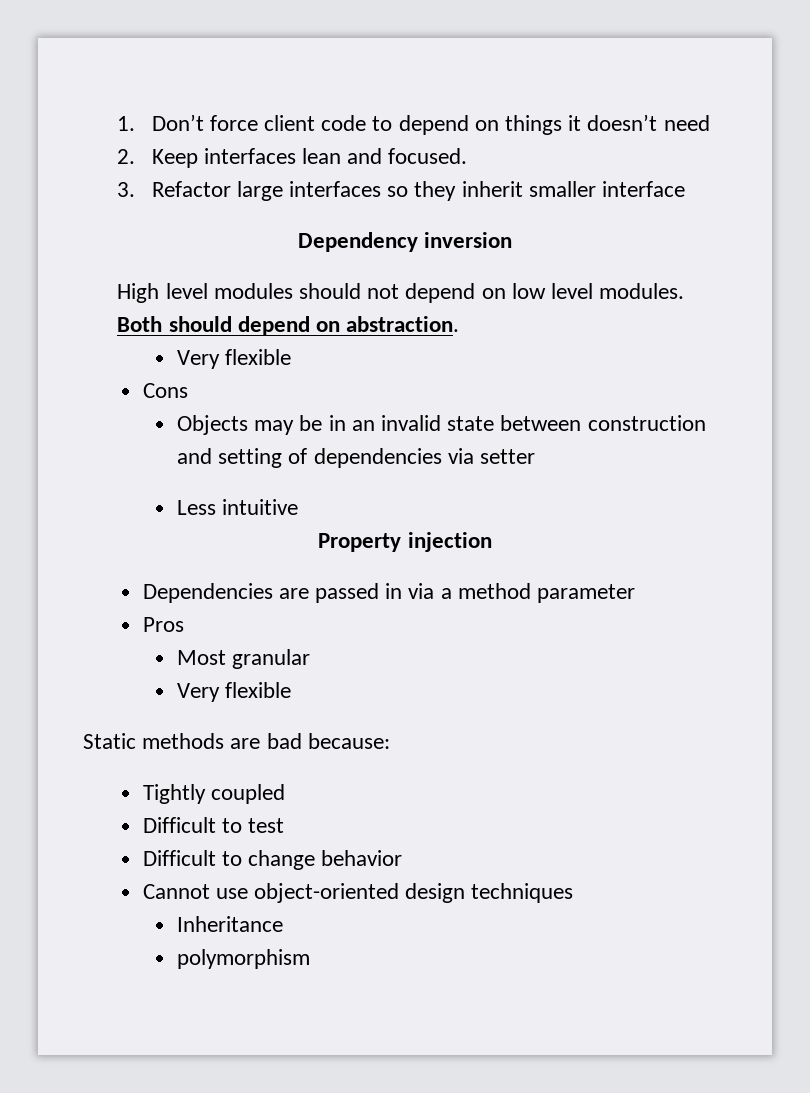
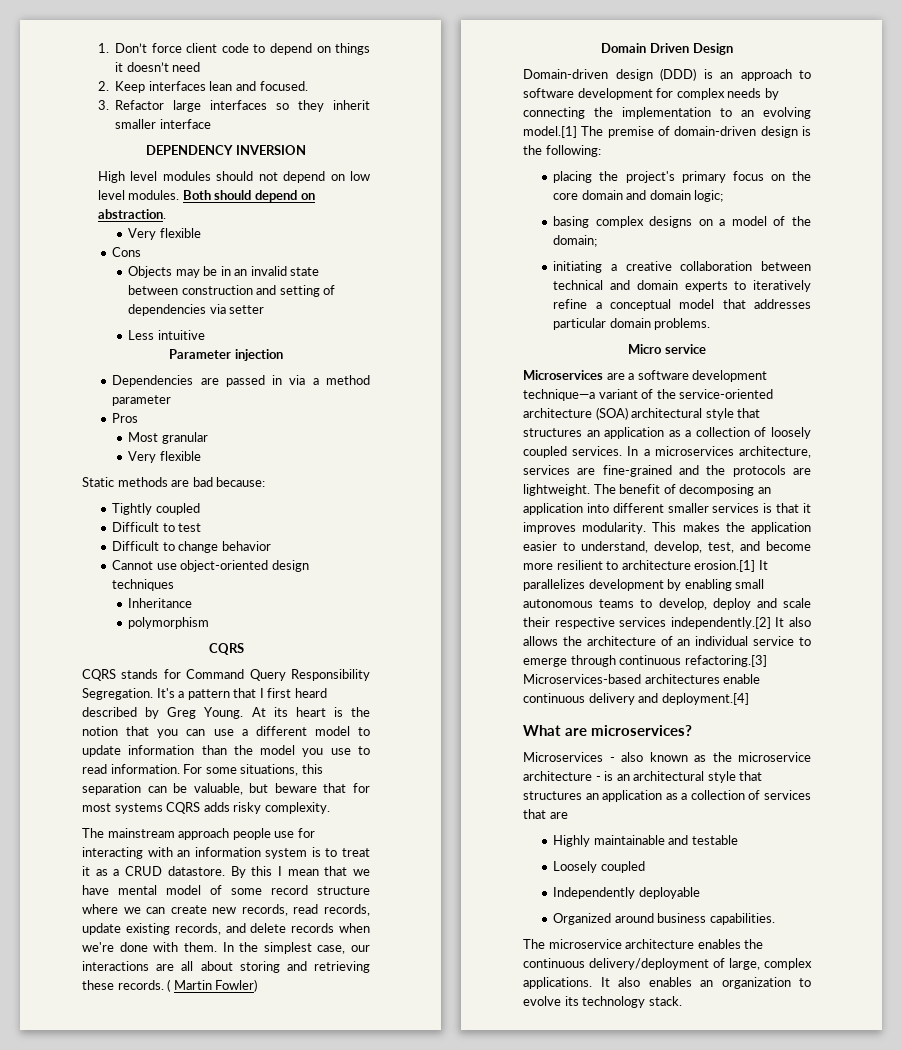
- Dependency inversion
+ DEPENDENCY INVERSION
- Property injection
+ Parameter injection
  polymorphism
+ CQRS
+ CQRS stands for Command Query Responsibility Segregation. It's a pattern that I first heard described by Greg Young. At its heart is the notion that you can use a different model to update information than the model you use to read information. For some situations, this separation can be valuable, but beware that for most systems CQRS adds risky complexity.
+ The mainstream approach people use for interacting with an information system is to treat it as a CRUD datastore. By this I mean that we have mental model of some record structure where we can create new records, read records, update existing records, and delete records when we're done with them. In the simplest case, our interactions are all about storing and retrieving these records. ( Martin Fowler)
+ Domain Driven Design
+ Domain-driven design (DDD) is an approach to software development for complex needs by connecting the implementation to an evolving model.[1] The premise of domain-driven design is the following:
+ placing the project's primary focus on the core domain and domain logic;
+ basing complex designs on a model of the domain;
+ initiating a creative collaboration between technical and domain experts to iteratively refine a conceptual model that addresses particular domain problems.
+ Micro service
+ Microservices are a software development technique—a variant of the service-oriented architecture (SOA) architectural style that structures an application as a collection of loosely coupled services. In a microservices architecture, services are fine-grained and the protocols are lightweight. The benefit of decomposing an application into different smaller services is that it improves modularity. This makes the application easier to understand, develop, test, and become more resilient to architecture erosion.[1] It parallelizes development by enabling small autonomous teams to develop, deploy and scale their respective services independently.[2] It also allows the architecture of an individual service to emerge through continuous refactoring.[3] Microservices-based architectures enable continuous delivery and deployment.[4]
+ What are microservices?
+ Microservices - also known as the microservice architecture - is an architectural style that structures an application as a collection of services that are
+ Highly maintainable and testable
+ Loosely coupled
+ Independently deployable
+ Organized around business capabilities.
+ The microservice architecture enables the continuous delivery/deployment of large, complex applications. It also enables an organization to evolve its technology stack.

